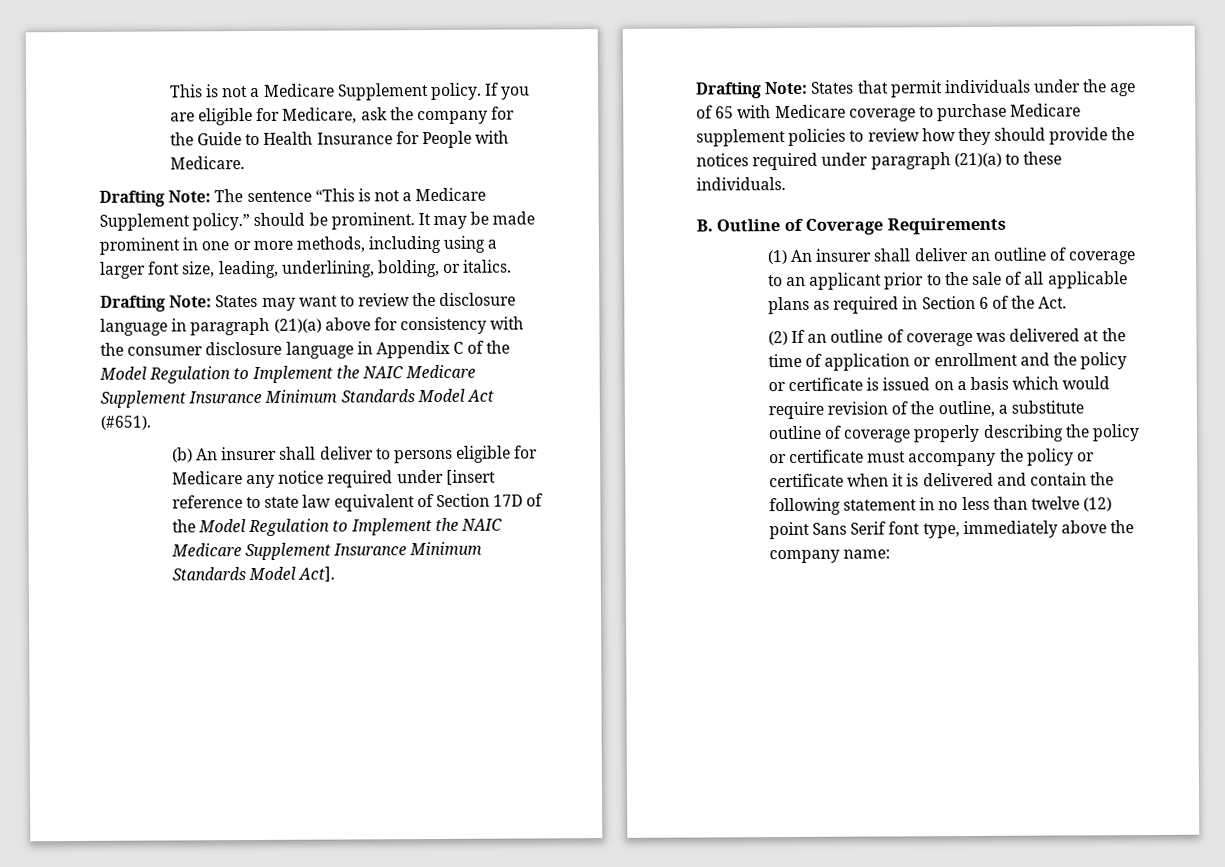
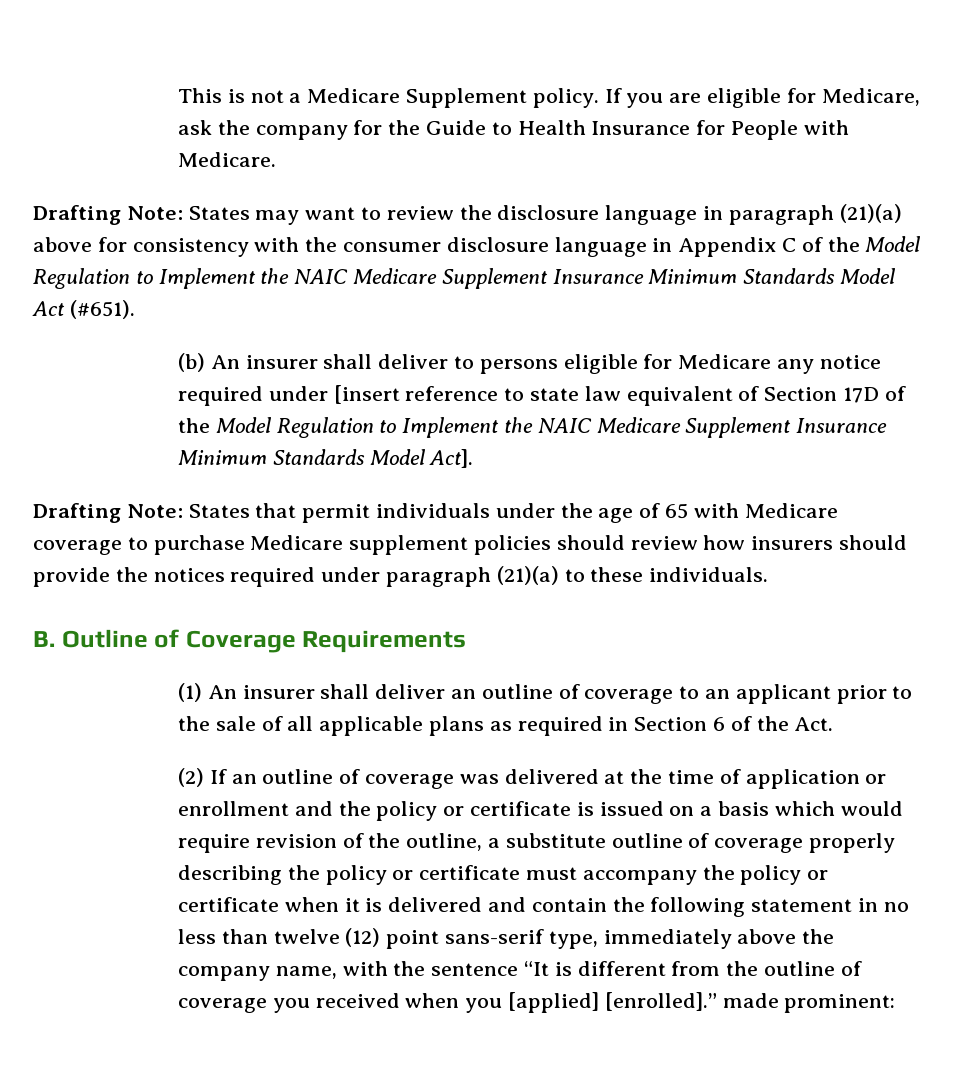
- Drafting Note: The sentence “This is not a Medicare Supplement policy.” should be prominent. It may be made prominent in one or more methods, including using a larger font size, leading, underlining, bolding, or italics.
- Drafting Note: States that permit individuals under the age of 65 with Medicare coverage to purchase Medicare supplement policies to review how they should provide the notices required under paragraph (21)(a) to these individuals.
+ Drafting Note: States that permit individuals under the age of 65 with Medicare coverage to purchase Medicare supplement policies should review how insurers should provide the notices required under paragraph (21)(a) to these individuals.
- (2) If an outline of coverage was delivered at the time of application or enrollment and the policy or certificate is issued on a basis which would require revision of the outline, a substitute outline of coverage properly describing the policy or certificate must accompany the policy or certificate when it is delivered and contain the following statement in no less than twelve (12) point Sans Serif font type, immediately above the company name:
+ (2) If an outline of coverage was delivered at the time of application or enrollment and the policy or certificate is issued on a basis which would require revision of the outline, a substitute outline of coverage properly describing the policy or certificate must accompany the policy or certificate when it is delivered and contain the following statement in no less than twelve (12) point sans-serif type, immediately above the company name, with the sentence “It is different from the outline of coverage you received when you [applied] [enrolled].” made prominent:

